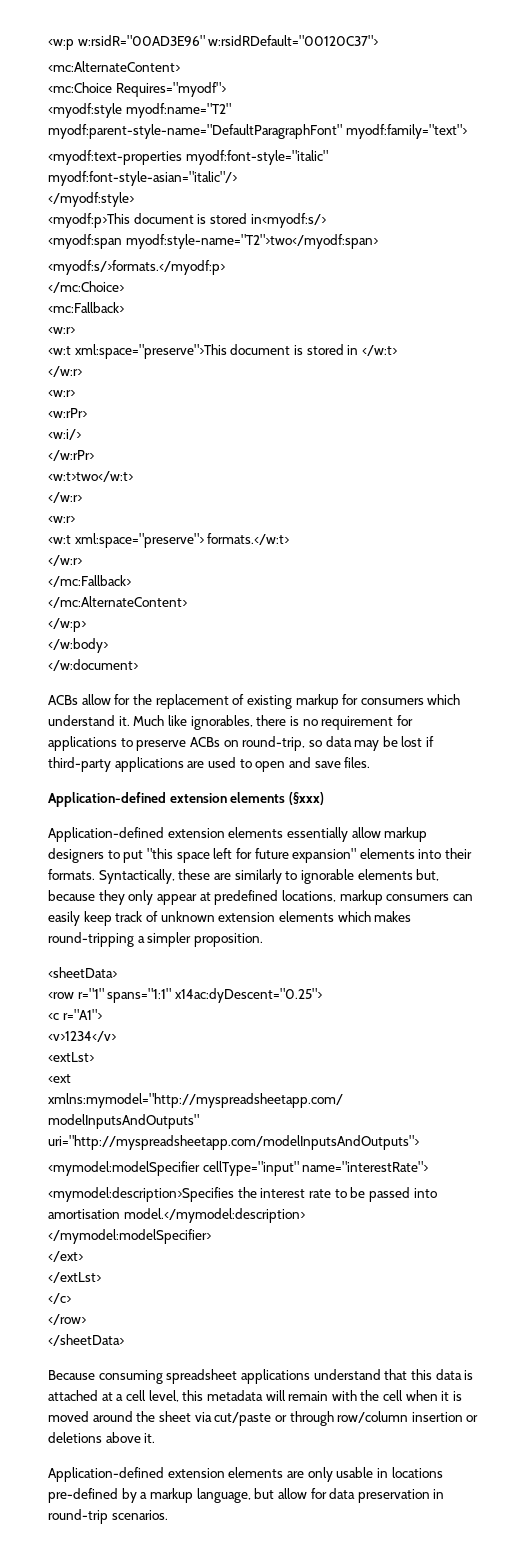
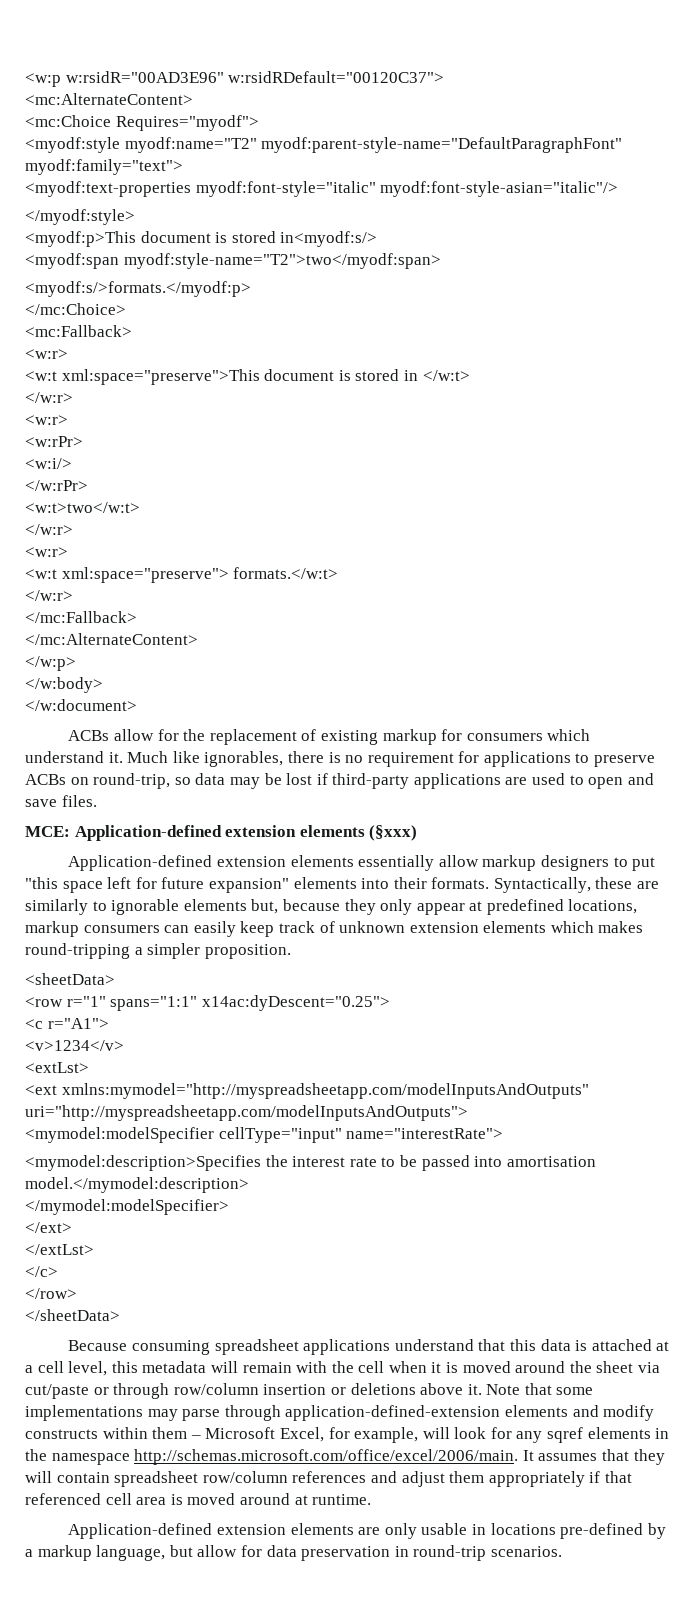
- Application-defined extension elements (§xxx)
+ MCE: Application-defined extension elements (§xxx)
+ Note that some implementations may parse through application-defined-extension elements and modify constructs within them – Microsoft Excel, for example, will look for any sqref elements in the namespace http://schemas.microsoft.com/office/excel/2006/main. It assumes that they will contain spreadsheet row/column references and adjust them appropriately if that referenced cell area is moved around at runtime.

